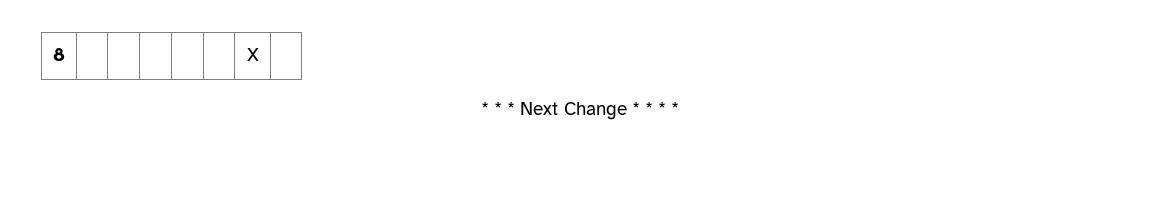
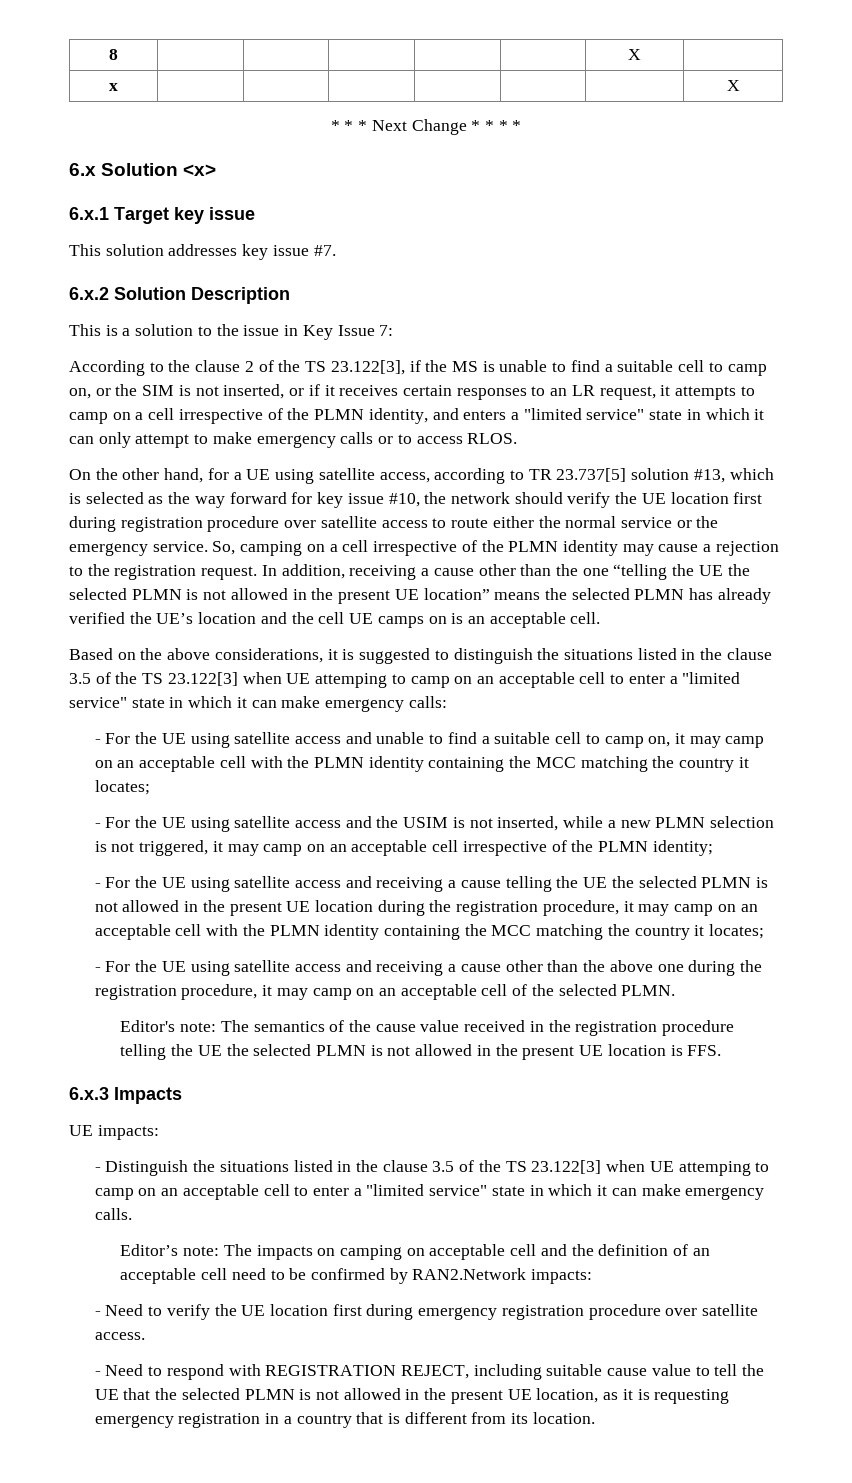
+ x | | | | | | | X
+ 6.x Solution <x>
+ 6.x.1 Target key issue
+ This solution addresses key issue #7.
+ 6.x.2 Solution Description
+ This is a solution to the issue in Key Issue 7:
+ According to the clause 2 of the TS 23.122[3], if the MS is unable to find a suitable cell to camp on, or the SIM is not inserted, or if it receives certain responses to an LR request, it attempts to camp on a cell irrespective of the PLMN identity, and enters a "limited service" state in which it can only attempt to make emergency calls or to access RLOS.
+ On the other hand, for a UE using satellite access, according to TR 23.737[5] solution #13, which is selected as the way forward for key issue #10, the network should verify the UE location first during registration procedure over satellite access to route either the normal service or the emergency service. So, camping on a cell irrespective of the PLMN identity may cause a rejection to the registration request. In addition, receiving a cause other than the one “telling the UE the selected PLMN is not allowed in the present UE location” means the selected PLMN has already verified the UE’s location and the cell UE camps on is an acceptable cell.
+ Based on the above considerations, it is suggested to distinguish the situations listed in the clause 3.5 of the TS 23.122[3] when UE attemping to camp on an acceptable cell to enter a "limited service" state in which it can make emergency calls:
+ - For the UE using satellite access and unable to find a suitable cell to camp on, it may camp on an acceptable cell with the PLMN identity containing the MCC matching the country it locates;
+ - For the UE using satellite access and the USIM is not inserted, while a new PLMN selection is not triggered, it may camp on an acceptable cell irrespective of the PLMN identity;
+ - For the UE using satellite access and receiving a cause telling the UE the selected PLMN is not allowed in the present UE location during the registration procedure, it may camp on an acceptable cell with the PLMN identity containing the MCC matching the country it locates;
+ - For the UE using satellite access and receiving a cause other than the above one during the registration procedure, it may camp on an acceptable cell of the selected PLMN.
+ Editor's note: The semantics of the cause value received in the registration procedure telling the UE the selected PLMN is not allowed in the present UE location is FFS.
+ 6.x.3 Impacts
+ UE impacts:
+ - Distinguish the situations listed in the clause 3.5 of the TS 23.122[3] when UE attemping to camp on an acceptable cell to enter a "limited service" state in which it can make emergency calls.
+ Editor’s note: The impacts on camping on acceptable cell and the definition of an acceptable cell need to be confirmed by RAN2.Network impacts:
+ - Need to verify the UE location first during emergency registration procedure over satellite access.
+ - Need to respond with REGISTRATION REJECT, including suitable cause value to tell the UE that the selected PLMN is not allowed in the present UE location, as it is requesting emergency registration in a country that is different from its location.

